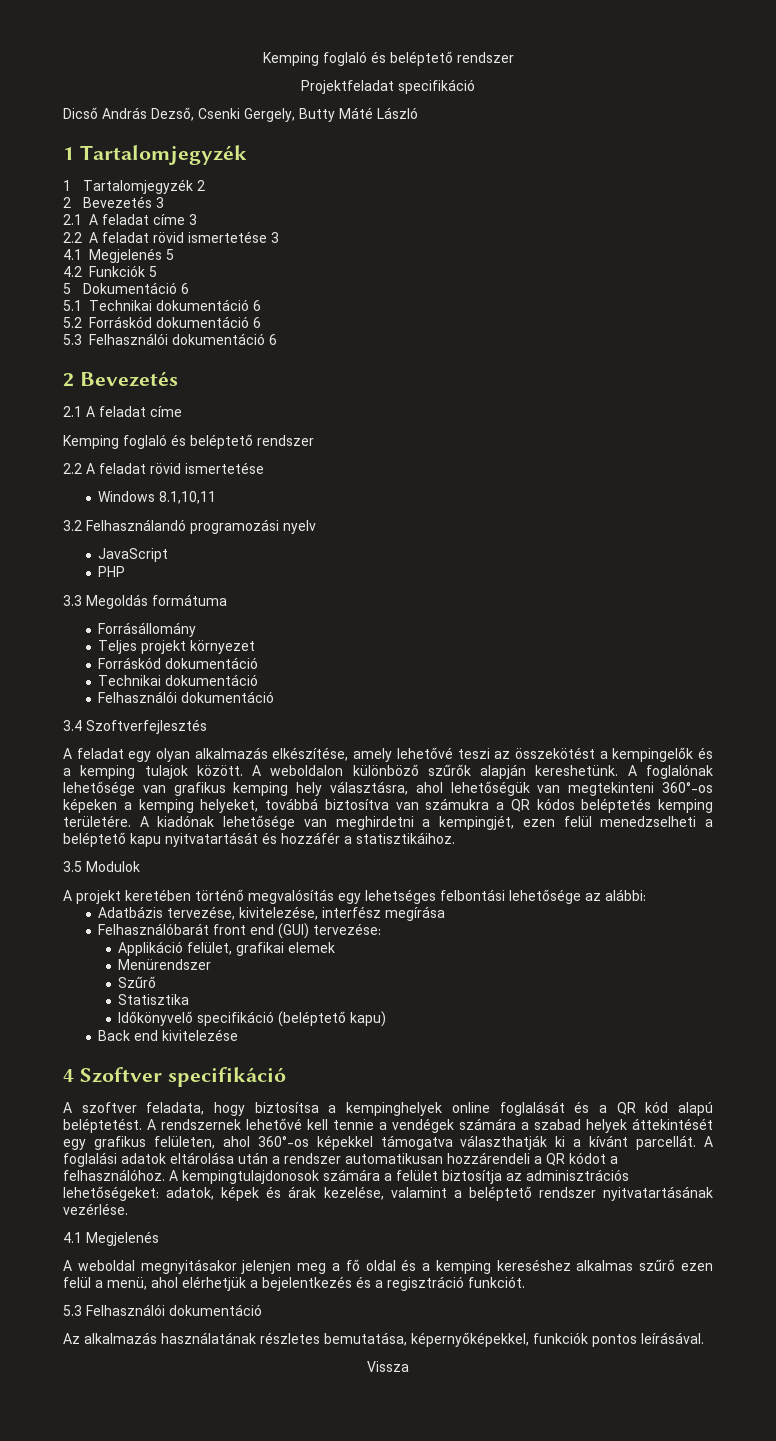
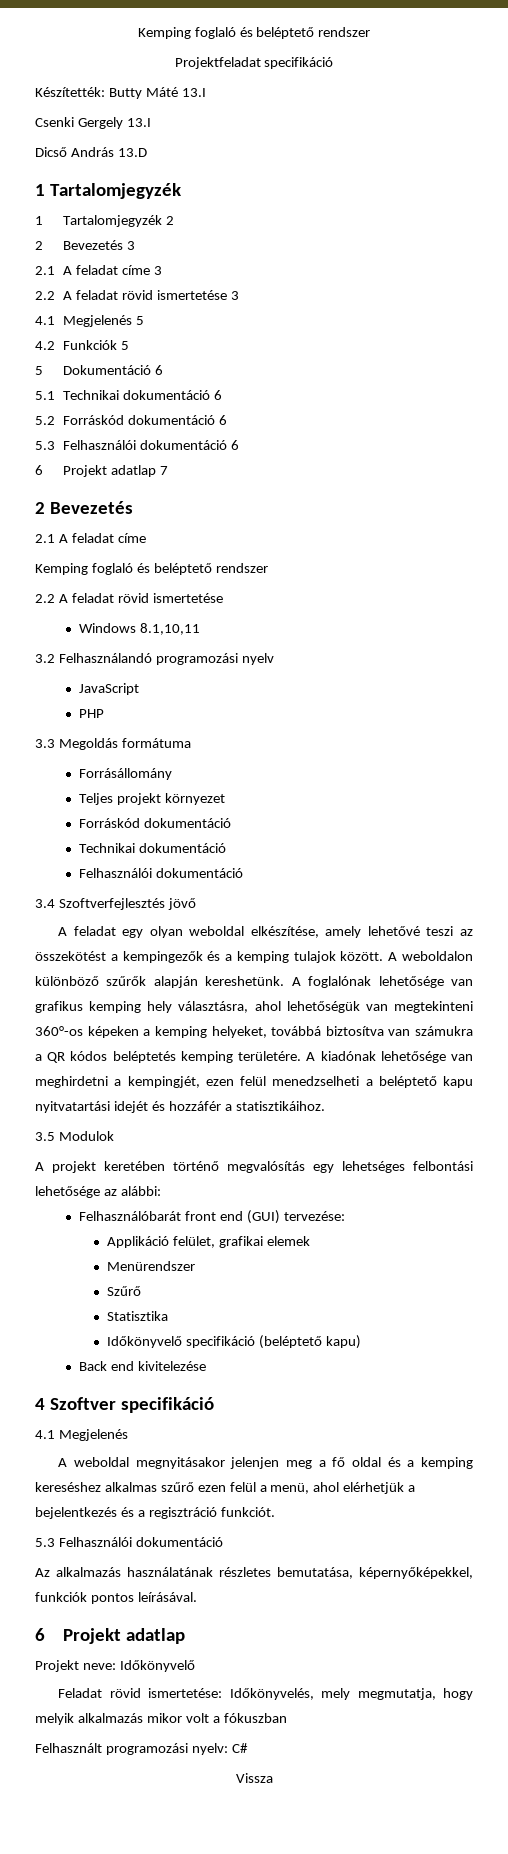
- Dicső András Dezső, Csenki Gergely, Butty Máté László
+ Készítették: Butty Máté 13.I
+ Csenki Gergely 13.I
+ Dicső András 13.D
+ 6 Projekt adatlap 7
- 3.4 Szoftverfejlesztés
+ 3.4 Szoftverfejlesztés jövő
- A feladat egy olyan alkalmazás elkészítése, amely lehetővé teszi az összekötést a kempingelők és a kemping tulajok között.
+ A feladat egy olyan weboldal elkészítése, amely lehetővé teszi az összekötést a kempingezők és a kemping tulajok között.
- A kiadónak lehetősége van meghirdetni a kempingjét, ezen felül menedzselheti a beléptető kapu nyitvatartását és hozzáfér a statisztikáihoz.
+ A kiadónak lehetősége van meghirdetni a kempingjét, ezen felül menedzselheti a beléptető kapu nyitvatartási idejét és hozzáfér a statisztikáihoz.
- Adatbázis tervezése, kivitelezése, interfész megírása
- A szoftver feladata, hogy biztosítsa a kempinghelyek online foglalását és a QR kód alapú beléptetést. A rendszernek lehetővé kell tennie a vendégek számára a szabad helyek áttekintését egy grafikus felületen, ahol 360°-os képekkel támogatva választhatják ki a kívánt parcellát. A foglalási adatok eltárolása után a rendszer automatikusan hozzárendeli a QR kódot a felhasználóhoz. A kempingtulajdonosok számára a felület biztosítja az adminisztrációs lehetőségeket: adatok, képek és árak kezelése, valamint a beléptető rendszer nyitvatartásának vezérlése.
  Az alkalmazás használatának részletes bemutatása, képernyőképekkel, funkciók pontos leírásával.
+ 6 Projekt adatlap
+ Projekt neve: Időkönyvelő
+ Feladat rövid ismertetése: Időkönyvelés, mely megmutatja, hogy melyik alkalmazás mikor volt a fókuszban
+ Felhasznált programozási nyelv: C#

